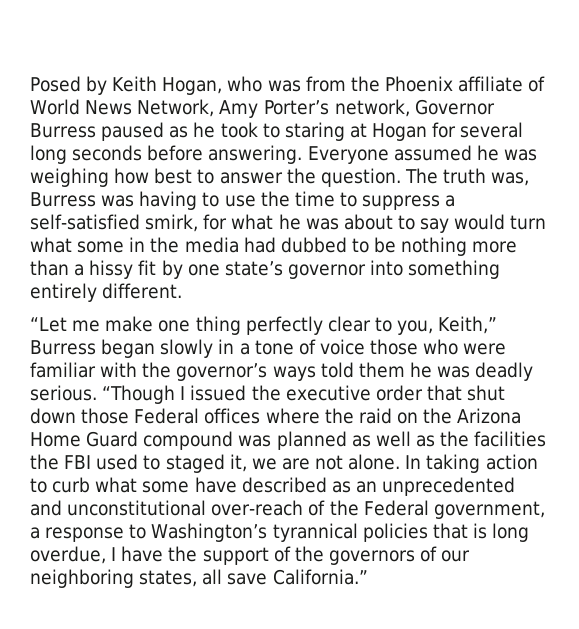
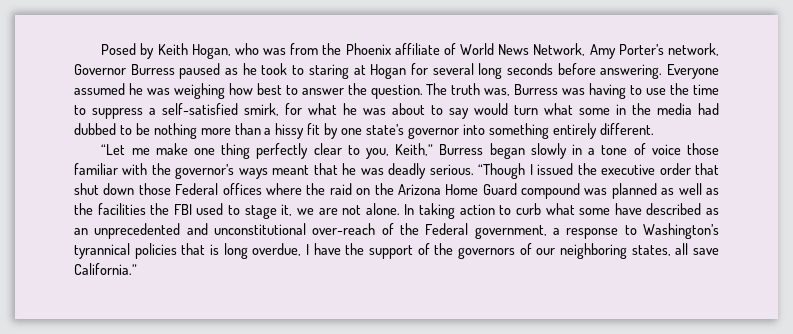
- “Let me make one thing perfectly clear to you, Keith,” Burress began slowly in a tone of voice those who were familiar with the governor’s ways told them he was deadly serious.
+ “Let me make one thing perfectly clear to you, Keith,” Burress began slowly in a tone of voice those familiar with the governor’s ways meant that he was deadly serious.
- “Though I issued the executive order that shut down those Federal offices where the raid on the Arizona Home Guard compound was planned as well as the facilities the FBI used to staged it, we are not alone.
+ “Though I issued the executive order that shut down those Federal offices where the raid on the Arizona Home Guard compound was planned as well as the facilities the FBI used to stage it, we are not alone.

